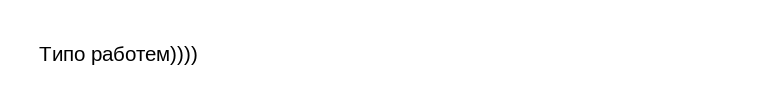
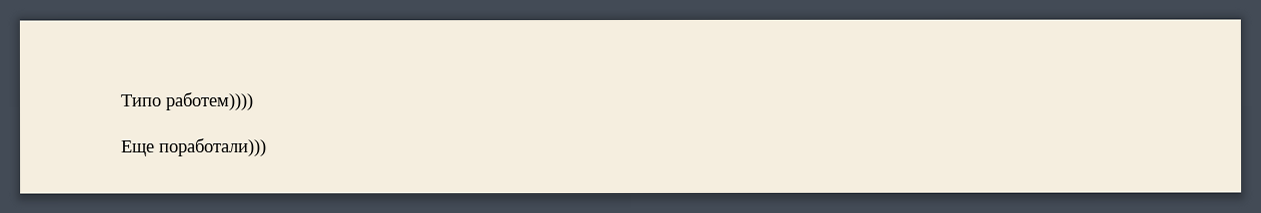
+ Еще поработали)))

